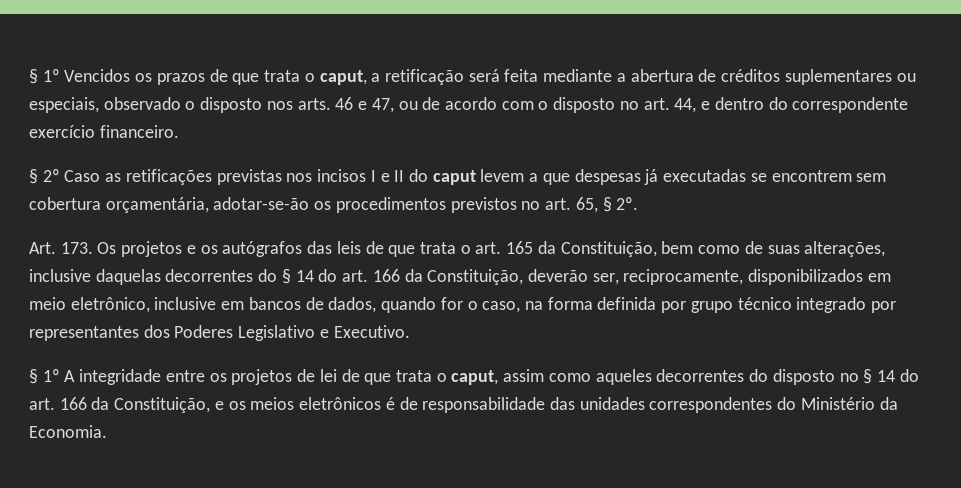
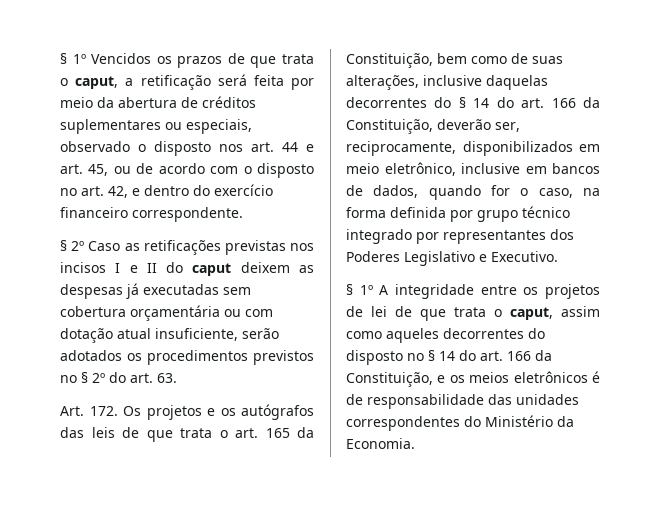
- § 1º Vencidos os prazos de que trata o caput, a retificação será feita mediante a abertura de créditos suplementares ou especiais, observado o disposto nos arts. 46 e 47, ou de acordo com o disposto no art. 44, e dentro do correspondente exercício financeiro.
+ § 1º Vencidos os prazos de que trata o caput, a retificação será feita por meio da abertura de créditos suplementares ou especiais, observado o disposto nos art. 44 e art. 45, ou de acordo com o disposto no art. 42, e dentro do exercício financeiro correspondente.
- § 2º Caso as retificações previstas nos incisos I e II do caput levem a que despesas já executadas se encontrem sem cobertura orçamentária, adotar-se-ão os procedimentos previstos no art. 65, § 2º.
+ § 2º Caso as retificações previstas nos incisos I e II do caput deixem as despesas já executadas sem cobertura orçamentária ou com dotação atual insuficiente, serão adotados os procedimentos previstos no § 2º do art. 63.
- Art. 173. Os projetos e os autógrafos das leis de que trata o art. 165 da Constituição, bem como de suas alterações, inclusive daquelas decorrentes do § 14 do art. 166 da Constituição, deverão ser, reciprocamente, disponibilizados em meio eletrônico, inclusive em bancos de dados, quando for o caso, na forma definida por grupo técnico integrado por representantes dos Poderes Legislativo e Executivo.
+ Art. 172. Os projetos e os autógrafos das leis de que trata o art. 165 da Constituição, bem como de suas alterações, inclusive daquelas decorrentes do § 14 do art. 166 da Constituição, deverão ser, reciprocamente, disponibilizados em meio eletrônico, inclusive em bancos de dados, quando for o caso, na forma definida por grupo técnico integrado por representantes dos Poderes Legislativo e Executivo.

